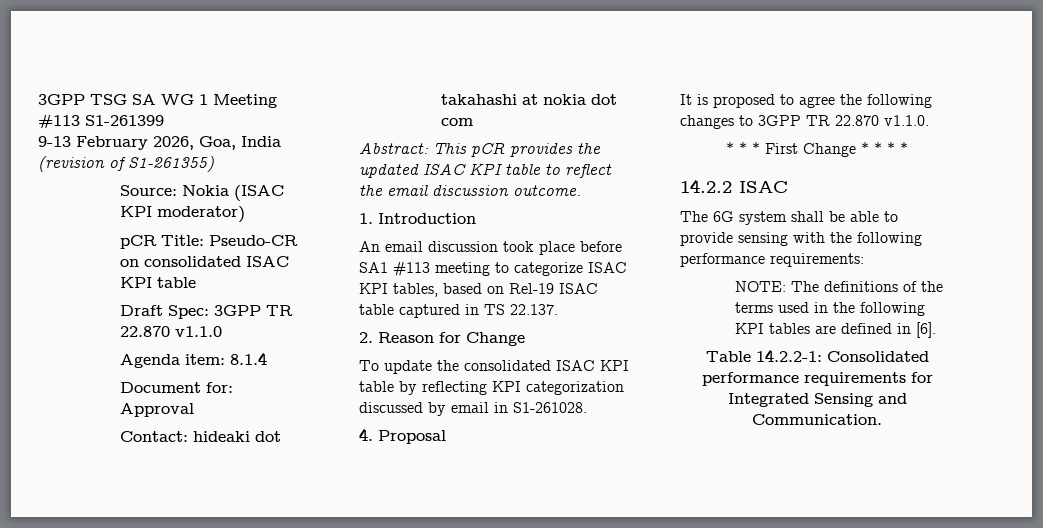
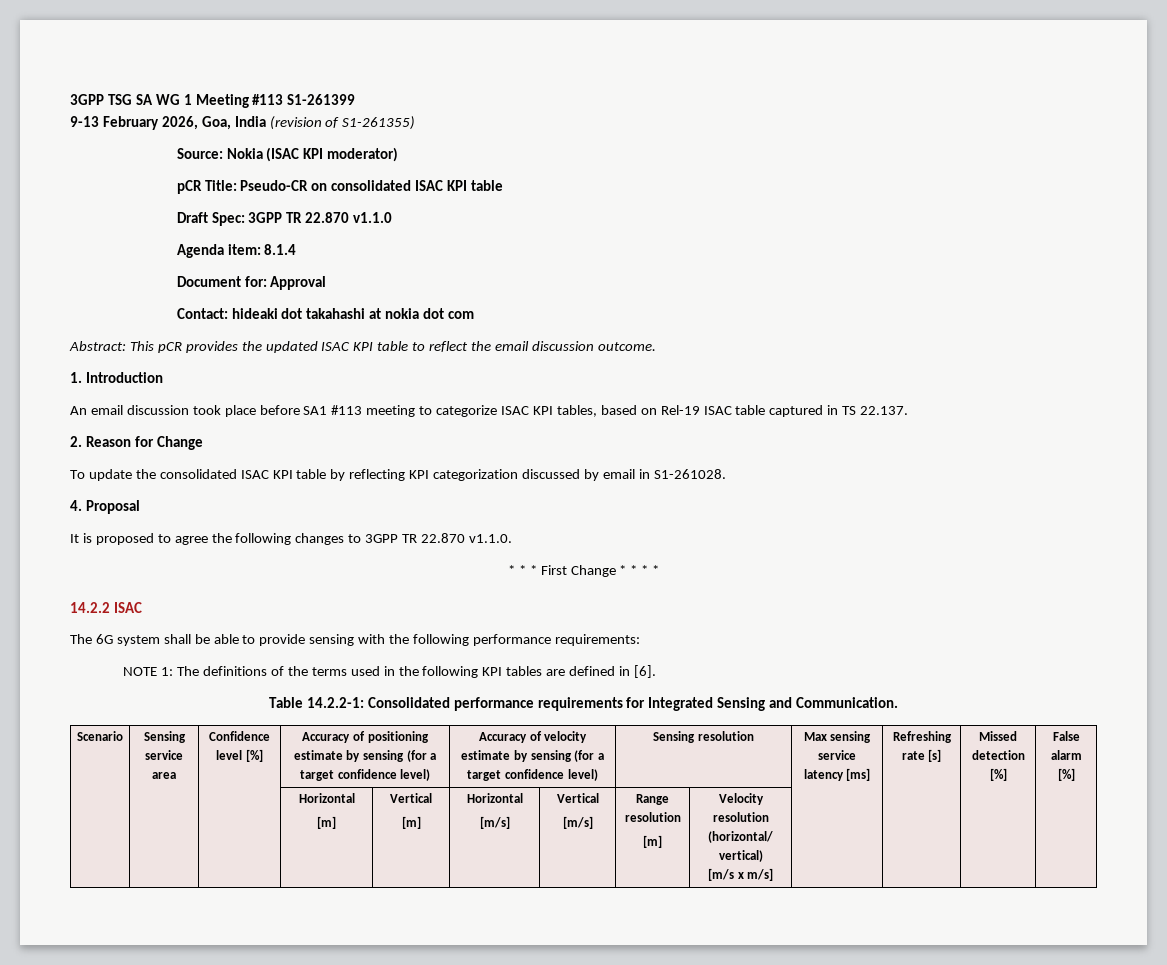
- NOTE: The definitions of the terms used in the following KPI tables are defined in [6].
+ NOTE 1: The definitions of the terms used in the following KPI tables are defined in [6].
+ Scenario | Sensing service area | Confidence level [%] | Accuracy of positioning estimate by sensing (for a target confidence level) | Accuracy of velocity estimate by sensing (for a target confidence level) | Sensing resolution | Max sensing service latency [ms] | Refreshing rate [s] | Missed detection [%] | False alarm [%]
+ | | | Horizontal
+ [m] | Vertical
+ [m] | Horizontal
+ [m/s] | Vertical
+ [m/s] | Range resolution
+ [m] | Velocity resolution (horizontal/ vertical)
+ [m/s x m/s] | | | |

